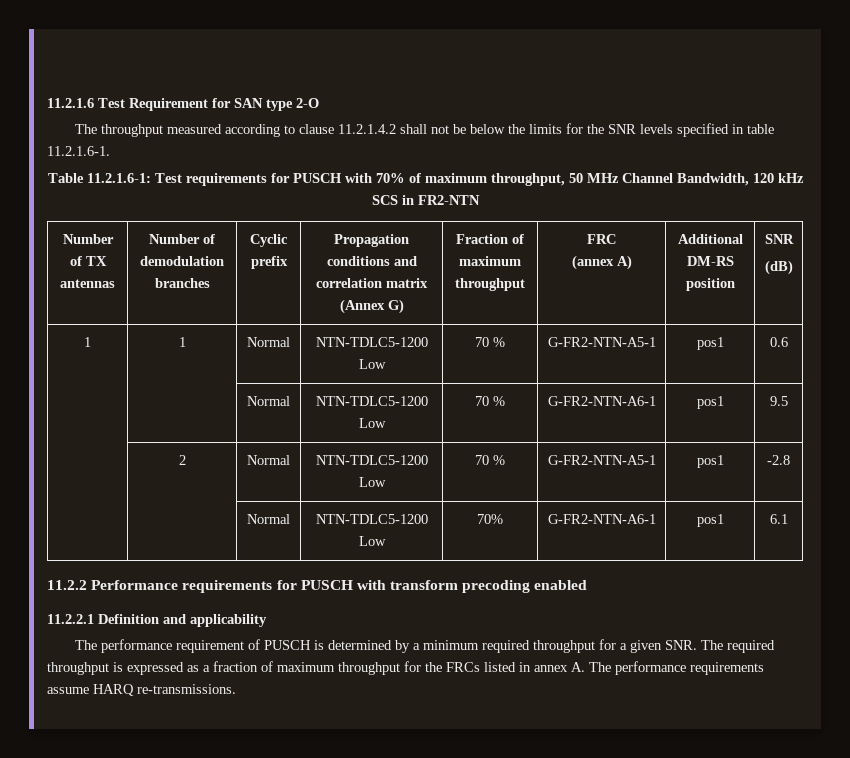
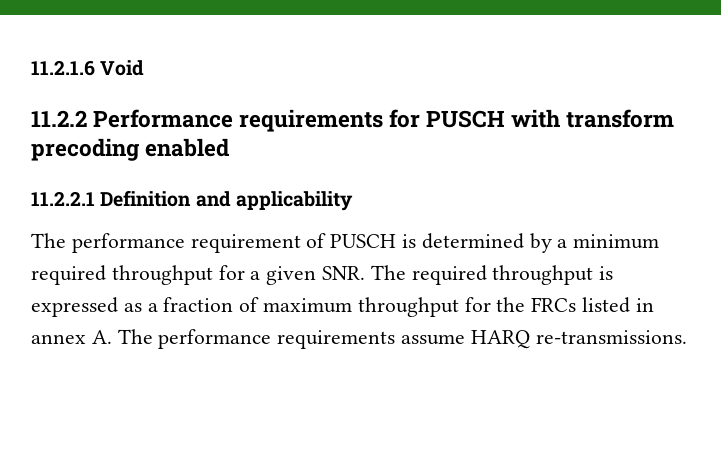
- 11.2.1.6 Test Requirement for SAN type 2-O
- The throughput measured according to clause 11.2.1.4.2 shall not be below the limits for the SNR levels specified in table 11.2.1.6-1.
- Table 11.2.1.6-1: Test requirements for PUSCH with 70% of maximum throughput, 50 MHz Channel Bandwidth, 120 kHz SCS in FR2-NTN
- Number of TX antennas | Number of demodulation branches | Cyclic prefix | Propagation conditions and correlation matrix (Annex G) | Fraction of maximum throughput | FRC
- (annex A) | Additional DM-RS position | SNR
- (dB)
- 1 | 1 | Normal | NTN-TDLC5-1200 Low | 70 % | G-FR2-NTN-A5-1 | pos1 | 0.6
- | | Normal | NTN-TDLC5-1200 Low | 70 % | G-FR2-NTN-A6-1 | pos1 | 9.5
- | 2 | Normal | NTN-TDLC5-1200 Low | 70 % | G-FR2-NTN-A5-1 | pos1 | -2.8
- | | Normal | NTN-TDLC5-1200 Low | 70% | G-FR2-NTN-A6-1 | pos1 | 6.1
+ 11.2.1.6 Void

